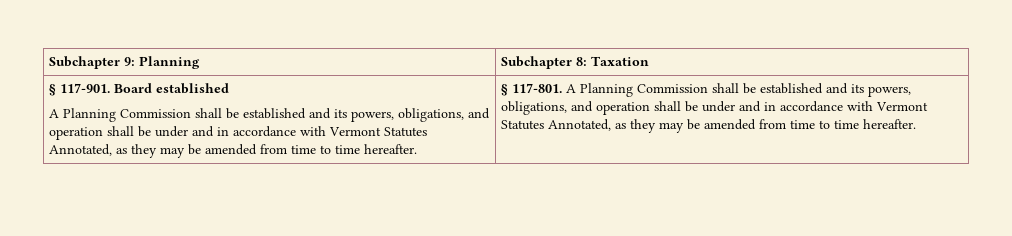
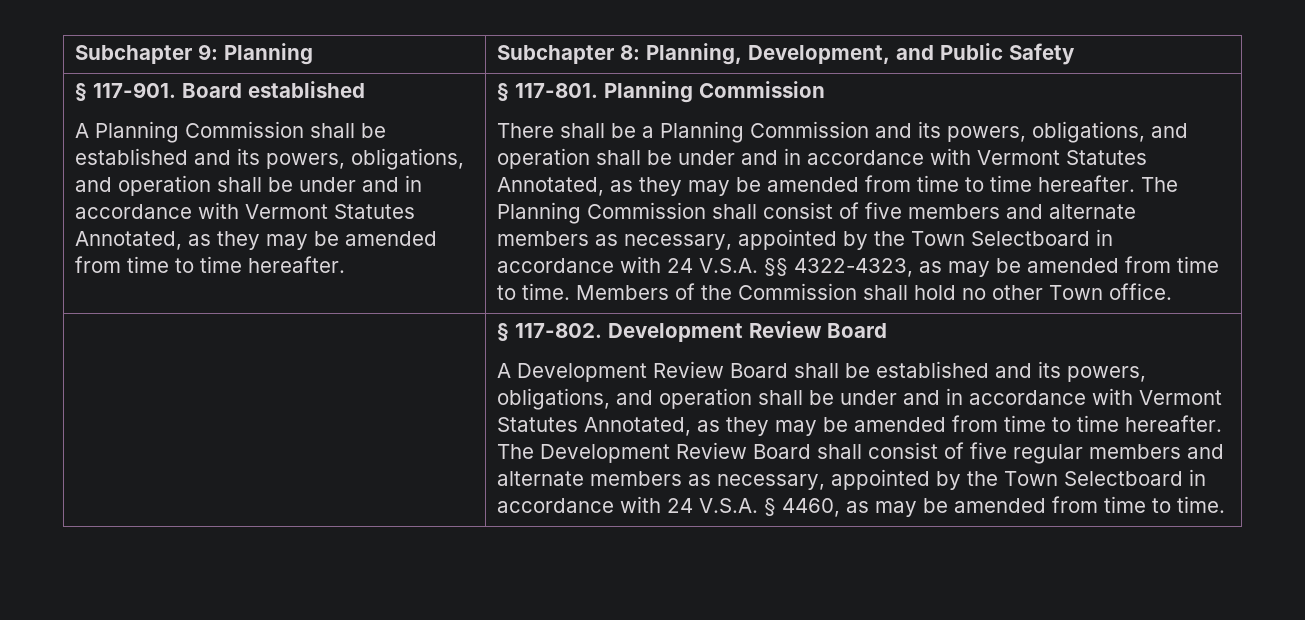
- Subchapter 9: Planning | Subchapter 8: Taxation
+ Subchapter 9: Planning | Subchapter 8: Planning, Development, and Public Safety
- § 117-801. A Planning Commission shall be established and its powers, obligations, and operation shall be under and in accordance with Vermont Statutes Annotated, as they may be amended from time to time hereafter.
+ § 117-801. Planning Commission
+ There shall be a Planning Commission and its powers, obligations, and operation shall be under and in accordance with Vermont Statutes Annotated, as they may be amended from time to time hereafter. The Planning Commission shall consist of five members and alternate members as necessary, appointed by the Town Selectboard in accordance with 24 V.S.A. §§ 4322-4323, as may be amended from time to time. Members of the Commission shall hold no other Town office.
+ | § 117-802. Development Review Board
+ A Development Review Board shall be established and its powers, obligations, and operation shall be under and in accordance with Vermont Statutes Annotated, as they may be amended from time to time hereafter.
+ The Development Review Board shall consist of five regular members and alternate members as necessary, appointed by the Town Selectboard in accordance with 24 V.S.A. § 4460, as may be amended from time to time.

